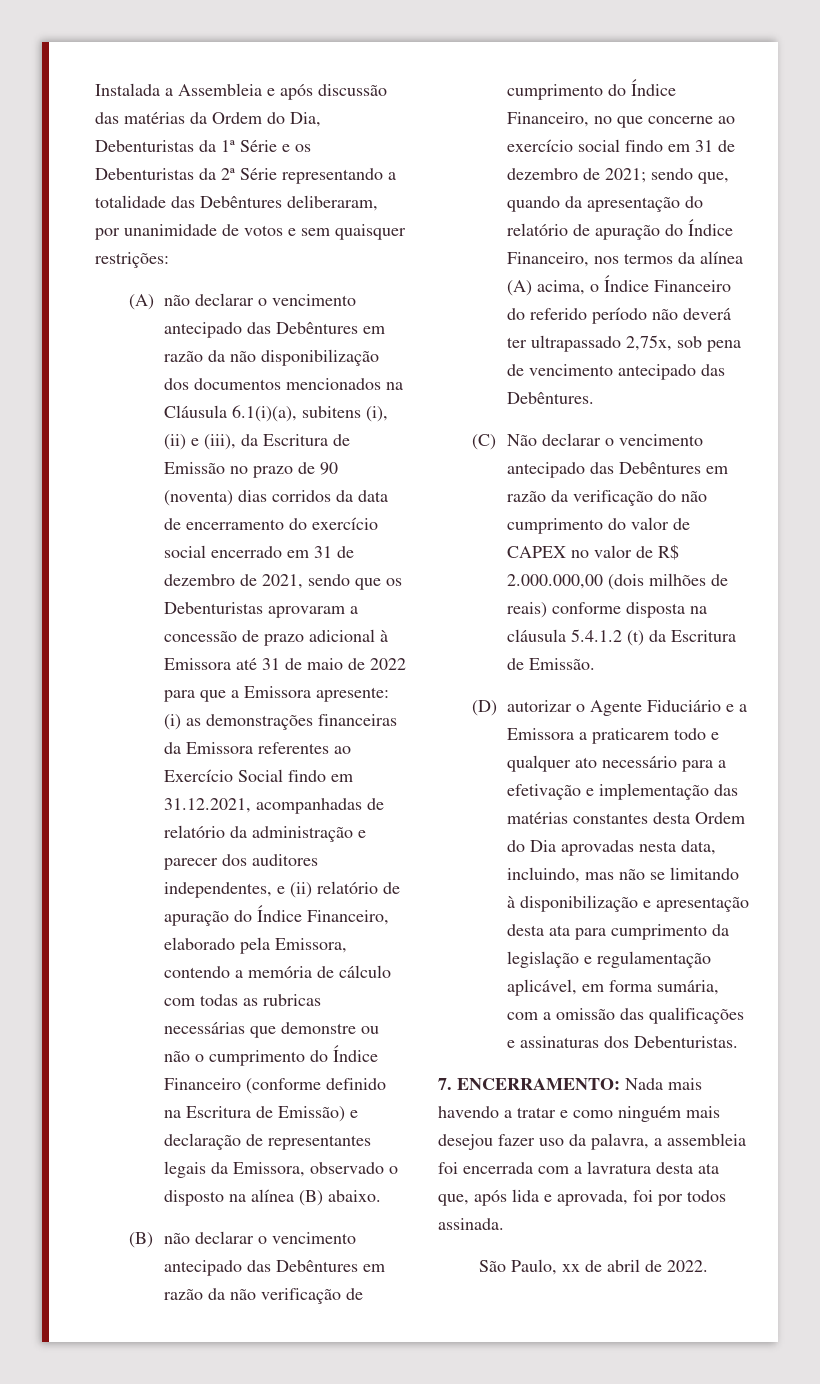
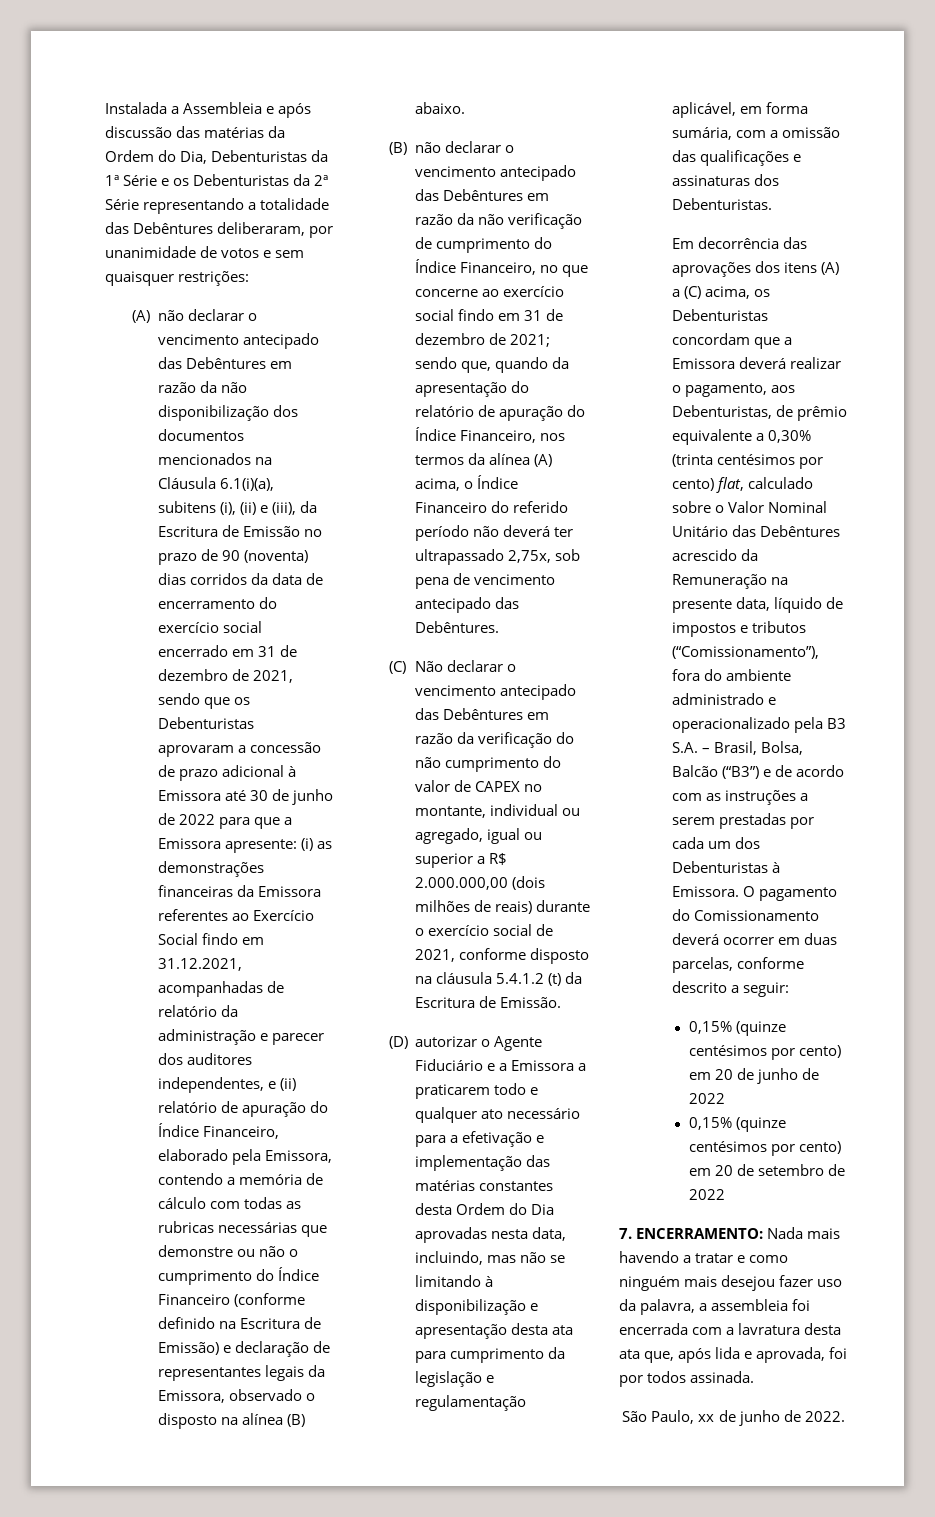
- (A) não declarar o vencimento antecipado das Debêntures em razão da não disponibilização dos documentos mencionados na Cláusula 6.1(i)(a), subitens (i), (ii) e (iii), da Escritura de Emissão no prazo de 90 (noventa) dias corridos da data de encerramento do exercício social encerrado em 31 de dezembro de 2021, sendo que os Debenturistas aprovaram a concessão de prazo adicional à Emissora até 31 de maio de 2022 para que a Emissora apresente:
+ (A) não declarar o vencimento antecipado das Debêntures em razão da não disponibilização dos documentos mencionados na Cláusula 6.1(i)(a), subitens (i), (ii) e (iii), da Escritura de Emissão no prazo de 90 (noventa) dias corridos da data de encerramento do exercício social encerrado em 31 de dezembro de 2021, sendo que os Debenturistas aprovaram a concessão de prazo adicional à Emissora até 30 de junho de 2022 para que a Emissora apresente:
- (C) Não declarar o vencimento antecipado das Debêntures em razão da verificação do não cumprimento do valor de CAPEX no valor de R$ 2.000.000,00 (dois milhões de reais) conforme disposta na cláusula 5.4.1.2 (t) da Escritura de Emissão.
+ (C) Não declarar o vencimento antecipado das Debêntures em razão da verificação do não cumprimento do valor de CAPEX no montante, individual ou agregado, igual ou superior a R$ 2.000.000,00 (dois milhões de reais) durante o exercício social de 2021, conforme disposto na cláusula 5.4.1.2 (t) da Escritura de Emissão.
+ Em decorrência das aprovações dos itens (A) a (C) acima, os Debenturistas concordam que a Emissora deverá realizar o pagamento, aos Debenturistas, de prêmio equivalente a 0,30% (trinta centésimos por cento) flat, calculado sobre o Valor Nominal Unitário das Debêntures acrescido da Remuneração na presente data, líquido de impostos e tributos (“Comissionamento”), fora do ambiente administrado e operacionalizado pela B3 S.A. – Brasil, Bolsa, Balcão (“B3”) e de acordo com as instruções a serem prestadas por cada um dos Debenturistas à Emissora. O pagamento do Comissionamento deverá ocorrer em duas parcelas, conforme descrito a seguir:
+ 0,15% (quinze centésimos por cento) em 20 de junho de 2022
+ 0,15% (quinze centésimos por cento) em 20 de setembro de 2022
- São Paulo, xx de abril de 2022.
+ São Paulo, xx de junho de 2022.

